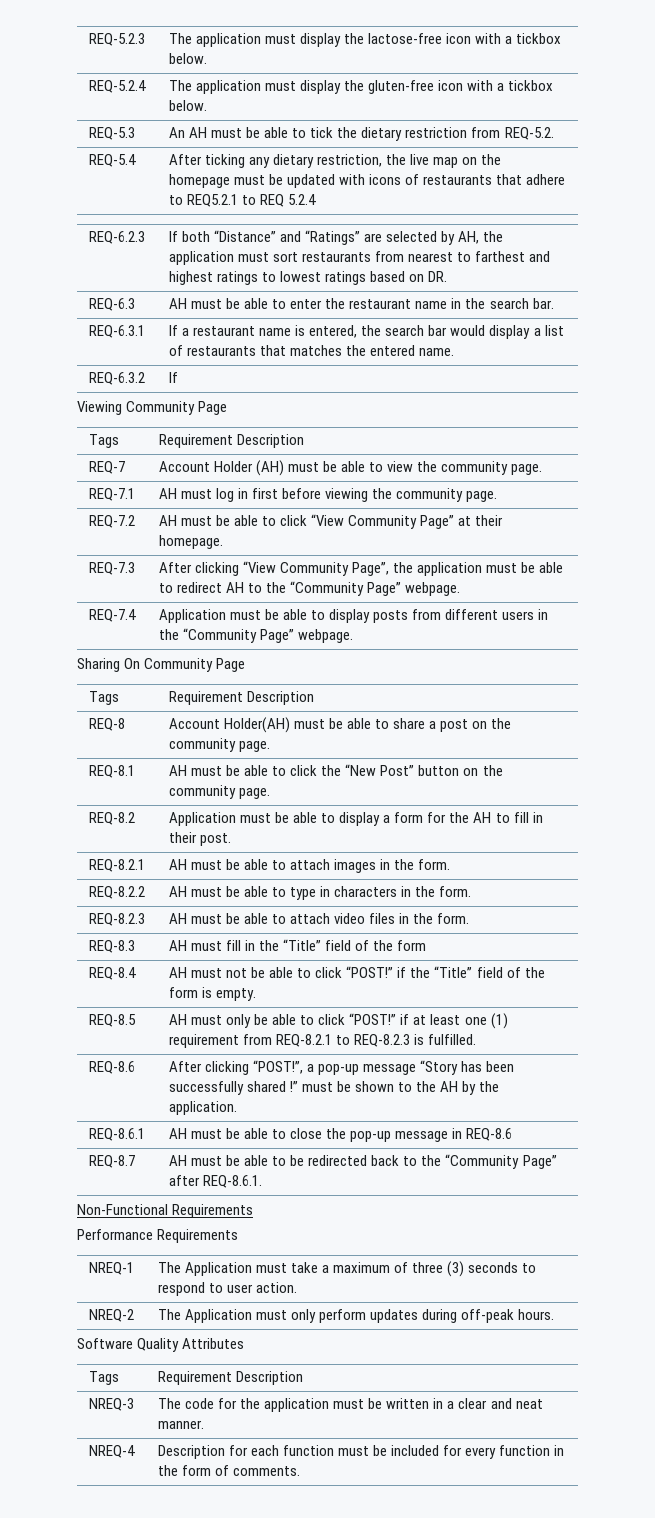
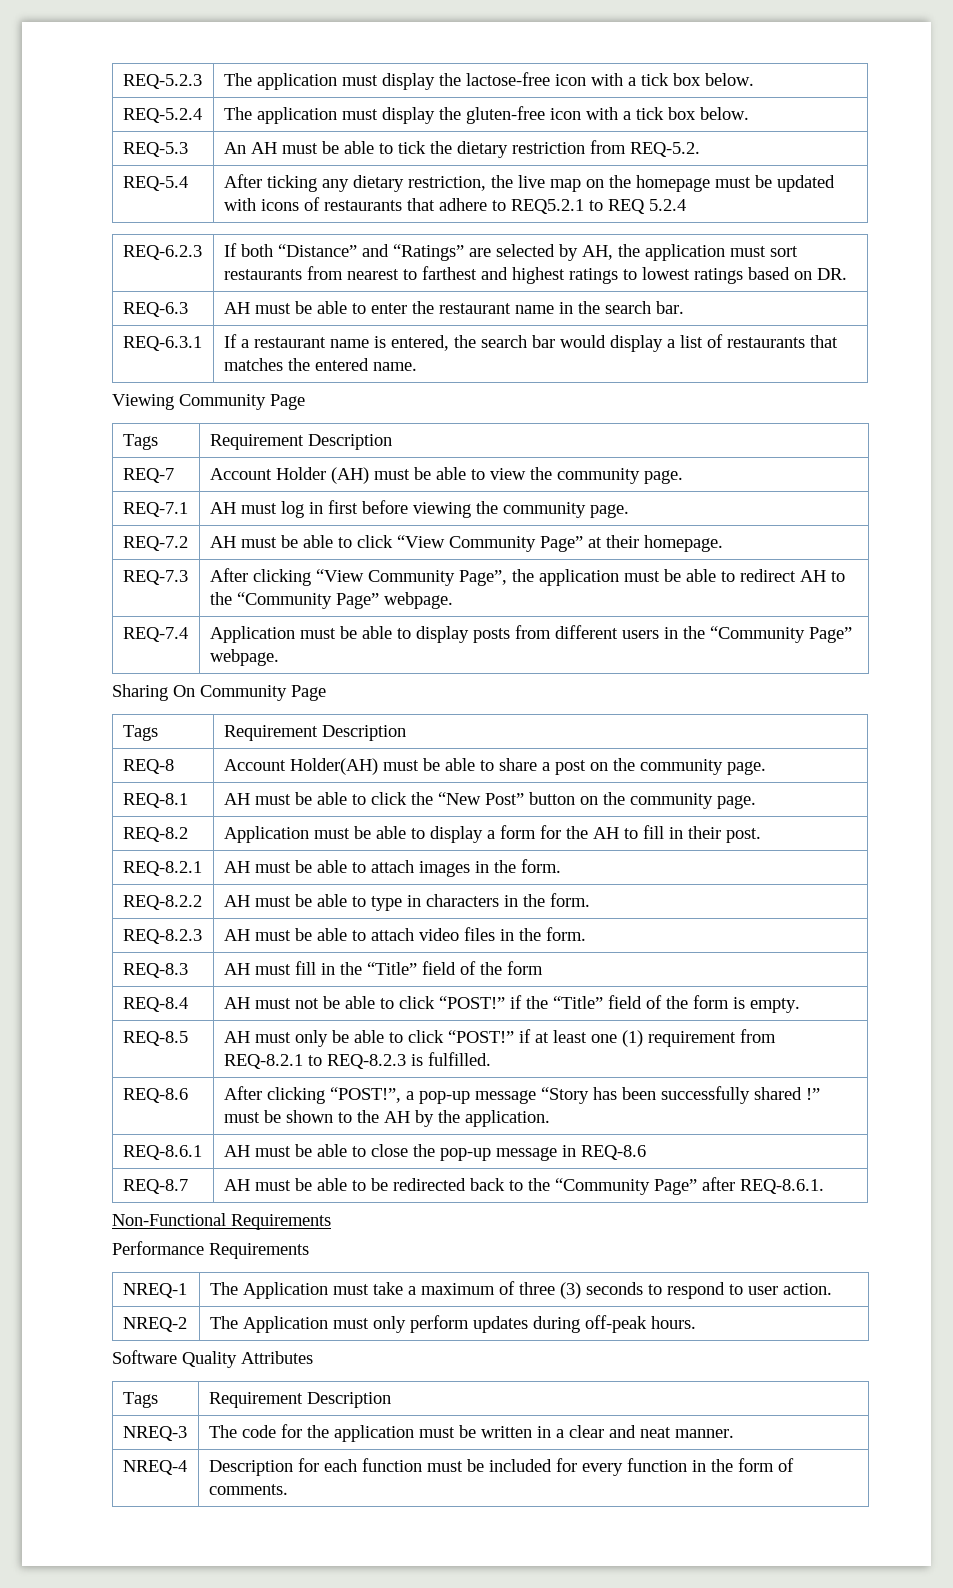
- REQ-5.2.3 | The application must display the lactose-free icon with a tickbox below.
+ REQ-5.2.3 | The application must display the lactose-free icon with a tick box below.
- REQ-5.2.4 | The application must display the gluten-free icon with a tickbox below.
+ REQ-5.2.4 | The application must display the gluten-free icon with a tick box below.
- REQ-6.3.2 | If

